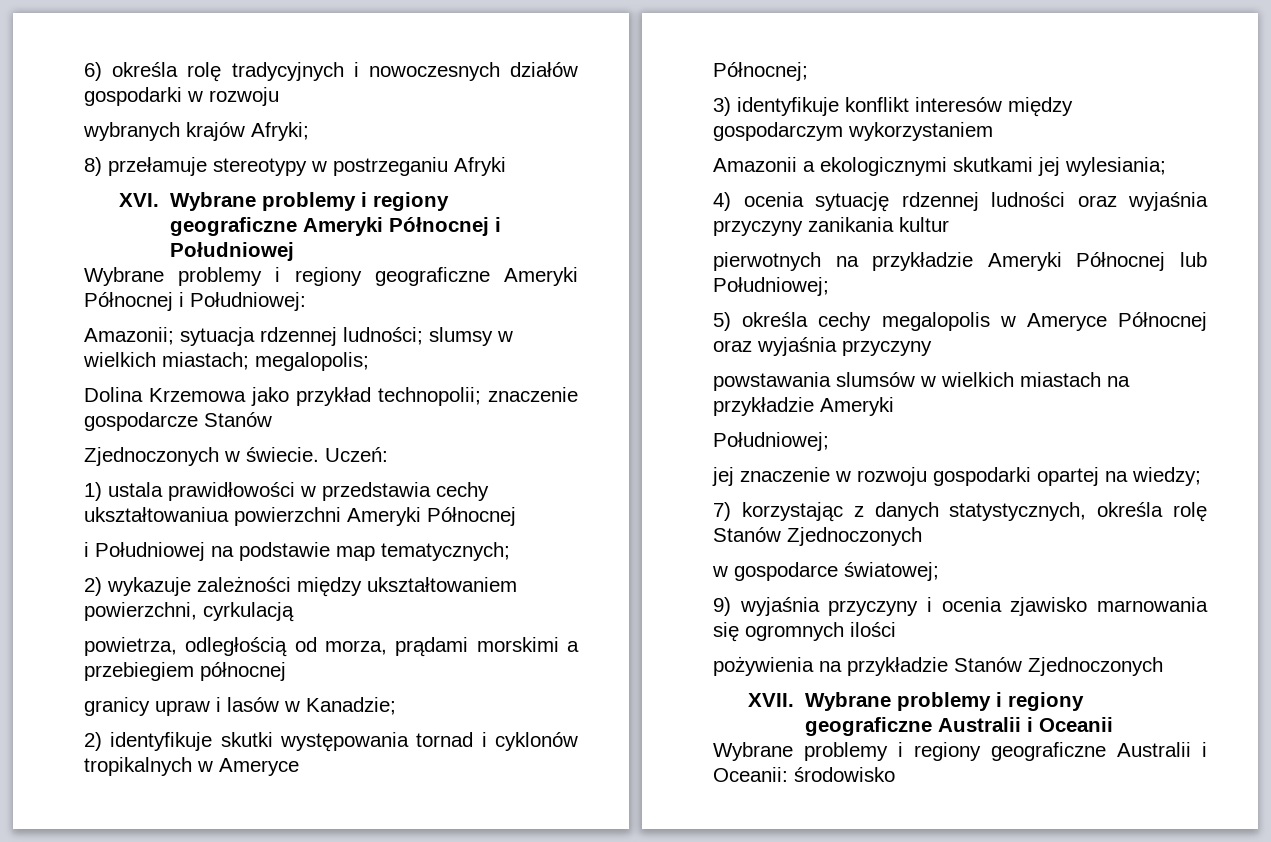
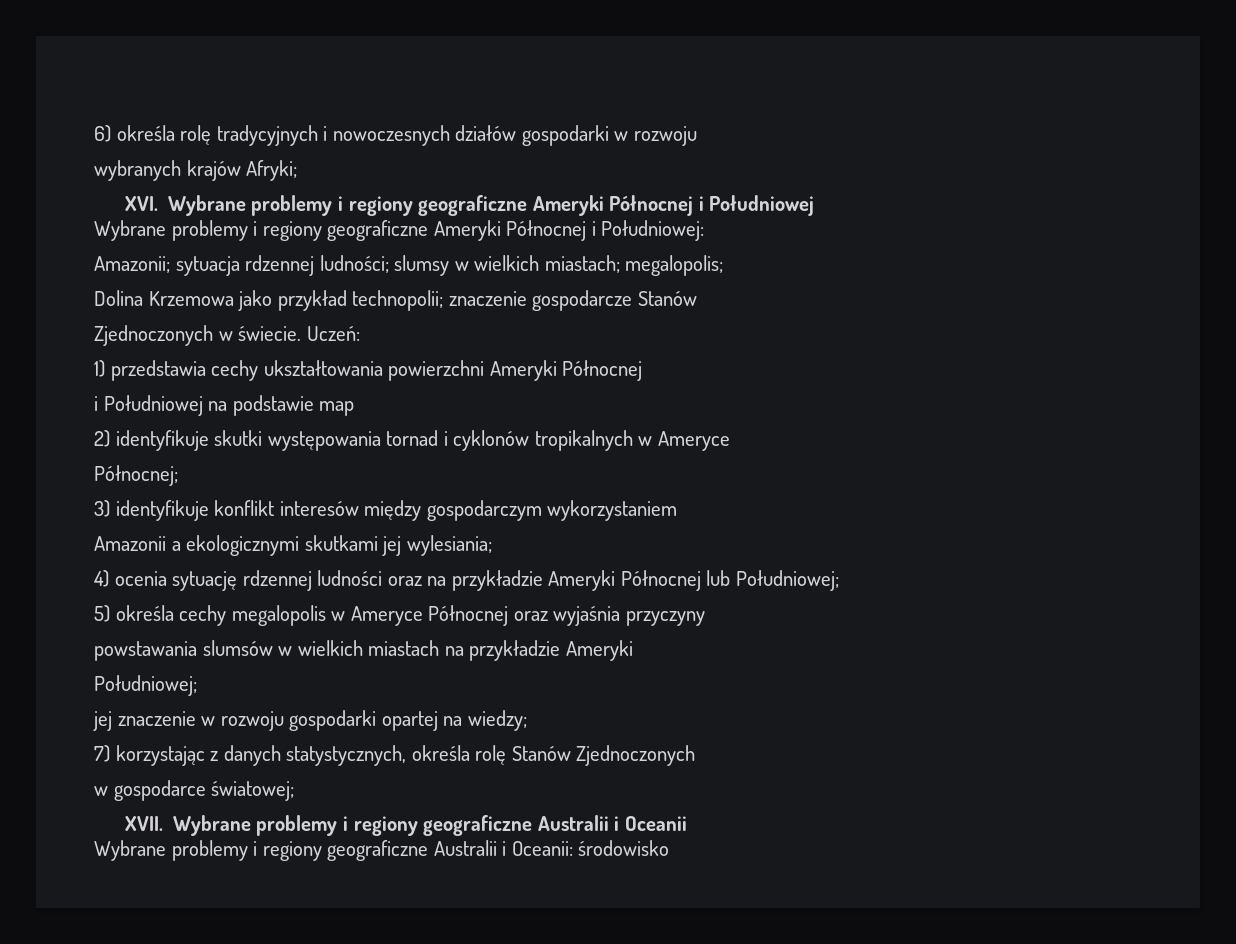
- 8) przełamuje stereotypy w postrzeganiu Afryki
- 1) ustala prawidłowości w przedstawia cechy ukształtowaniua powierzchni Ameryki Północnej
+ 1) przedstawia cechy ukształtowania powierzchni Ameryki Północnej
- i Południowej na podstawie map tematycznych;
- 2) wykazuje zależności między ukształtowaniem powierzchni, cyrkulacją
- powietrza, odległością od morza, prądami morskimi a przebiegiem północnej
- granicy upraw i lasów w Kanadzie;
+ i Południowej na podstawie map
- 4) ocenia sytuację rdzennej ludności oraz wyjaśnia przyczyny zanikania kultur
- pierwotnych na przykładzie Ameryki Północnej lub Południowej;
+ 4) ocenia sytuację rdzennej ludności oraz na przykładzie Ameryki Północnej lub Południowej;
- 9) wyjaśnia przyczyny i ocenia zjawisko marnowania się ogromnych ilości
- pożywienia na przykładzie Stanów Zjednoczonych

